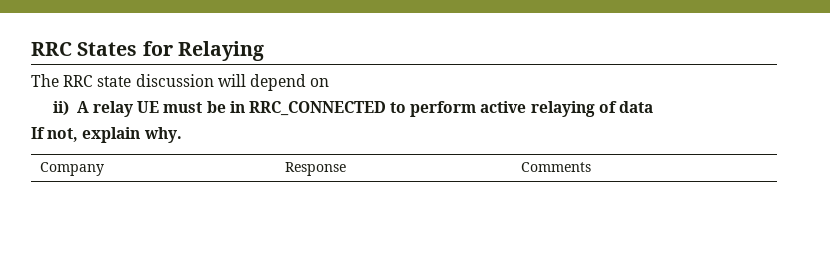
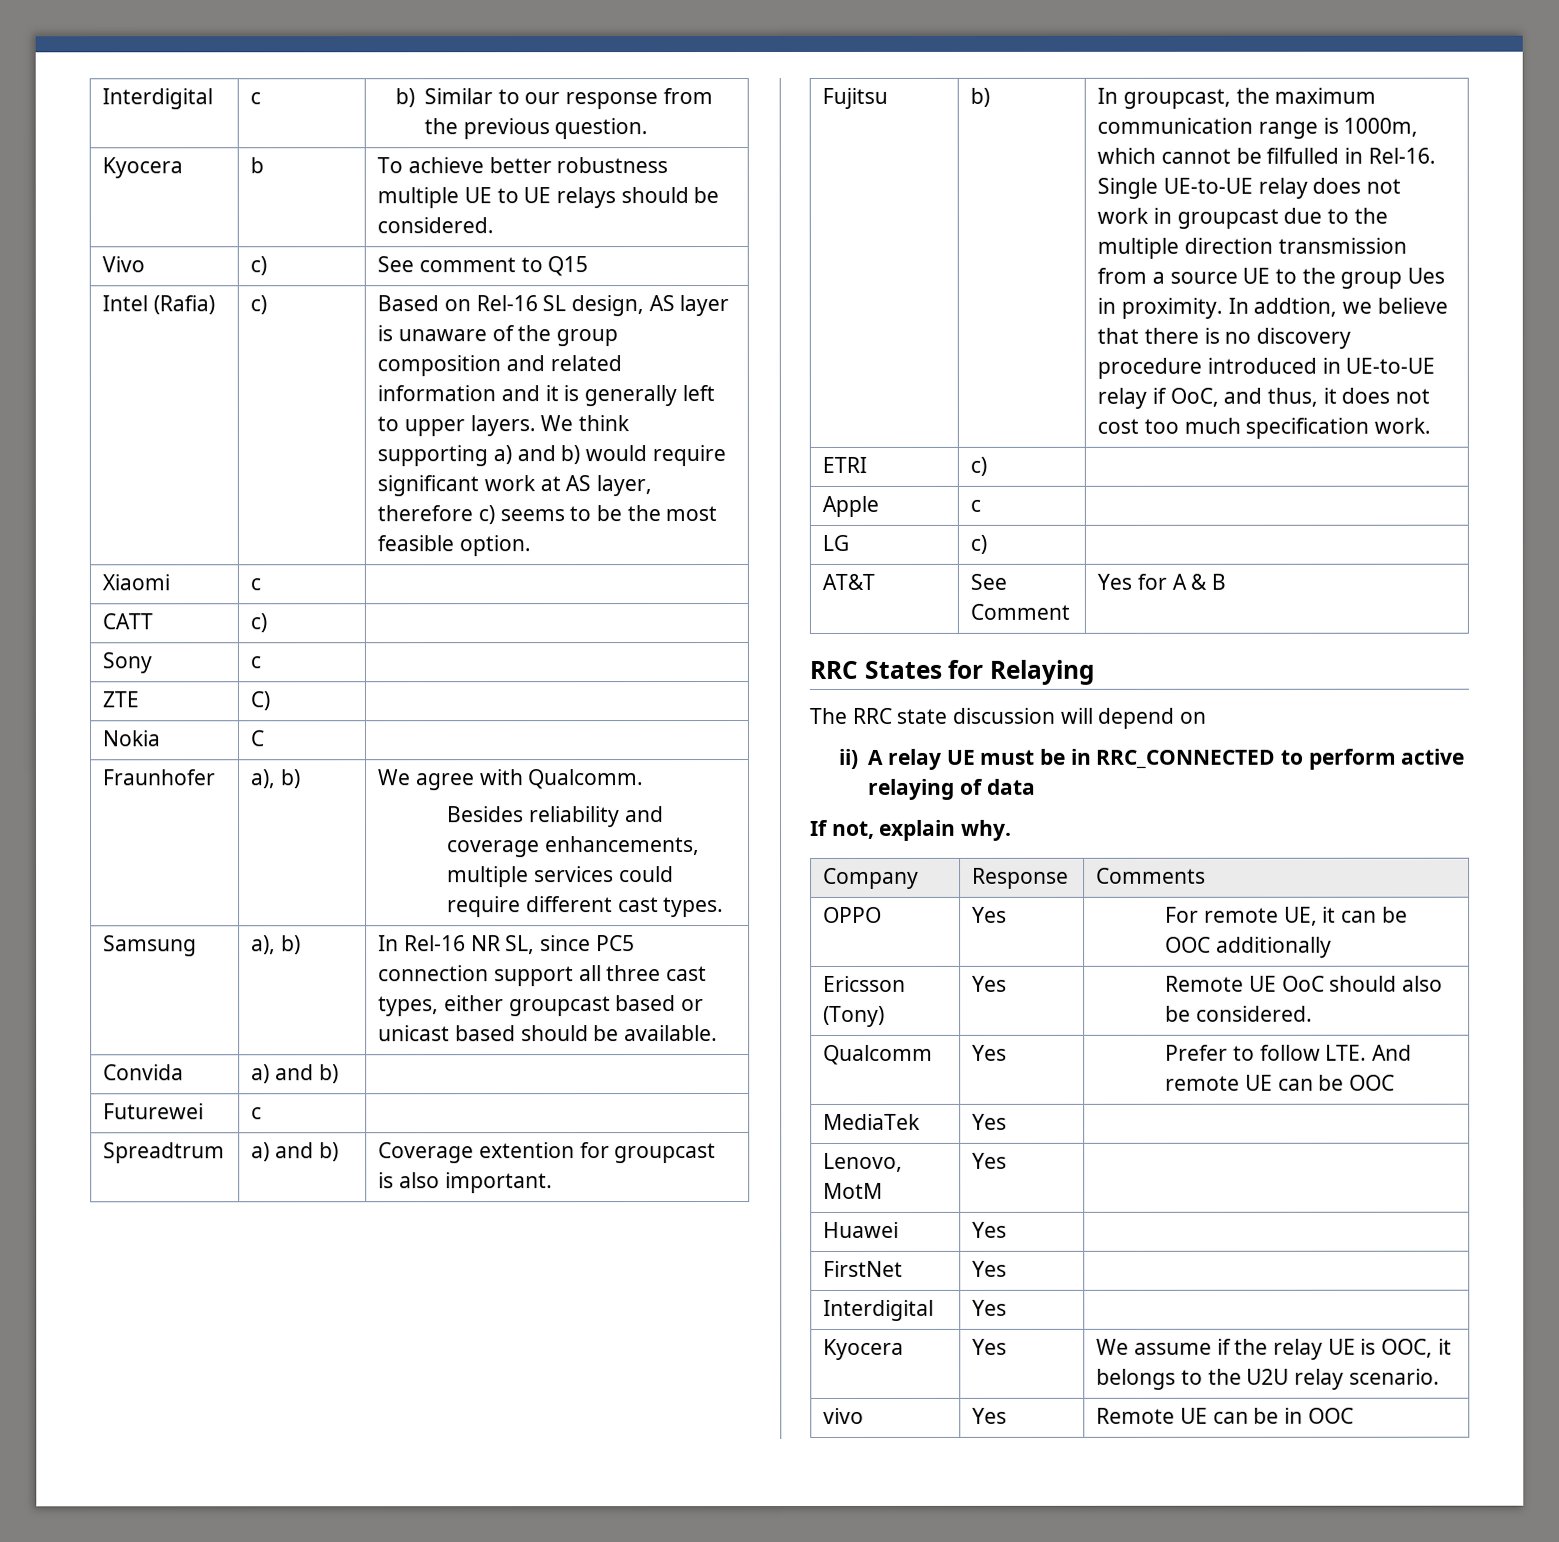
+ Interdigital | c | b) Similar to our response from the previous question.
+ Kyocera | b | To achieve better robustness multiple UE to UE relays should be considered.
+ Vivo | c) | See comment to Q15
+ Intel (Rafia) | c) | Based on Rel-16 SL design, AS layer is unaware of the group composition and related information and it is generally left to upper layers. We think supporting a) and b) would require significant work at AS layer, therefore c) seems to be the most feasible option.
+ Xiaomi | c |
+ CATT | c) |
+ Sony | c |
+ ZTE | C) |
+ Nokia | C |
+ Fraunhofer | a), b) | We agree with Qualcomm.
+ Besides reliability and coverage enhancements, multiple services could require different cast types.
+ Samsung | a), b) | In Rel-16 NR SL, since PC5 connection support all three cast types, either groupcast based or unicast based should be available.
+ Convida | a) and b) |
+ Futurewei | c |
+ Spreadtrum | a) and b) | Coverage extention for groupcast is also important.
+ Fujitsu | b) | In groupcast, the maximum communication range is 1000m, which cannot be filfulled in Rel-16. Single UE-to-UE relay does not work in groupcast due to the multiple direction transmission from a source UE to the group Ues in proximity. In addtion, we believe that there is no discovery procedure introduced in UE-to-UE relay if OoC, and thus, it does not cost too much specification work.
+ ETRI | c) |
+ Apple | c |
+ LG | c) |
+ AT&T | See Comment | Yes for A & B
+ OPPO | Yes | For remote UE, it can be OOC additionally
+ Ericsson (Tony) | Yes | Remote UE OoC should also be considered.
+ Qualcomm | Yes | Prefer to follow LTE. And remote UE can be OOC
+ MediaTek | Yes |
+ Lenovo, MotM | Yes |
+ Huawei | Yes |
+ FirstNet | Yes |
+ Interdigital | Yes |
+ Kyocera | Yes | We assume if the relay UE is OOC, it belongs to the U2U relay scenario.
+ vivo | Yes | Remote UE can be in OOC

